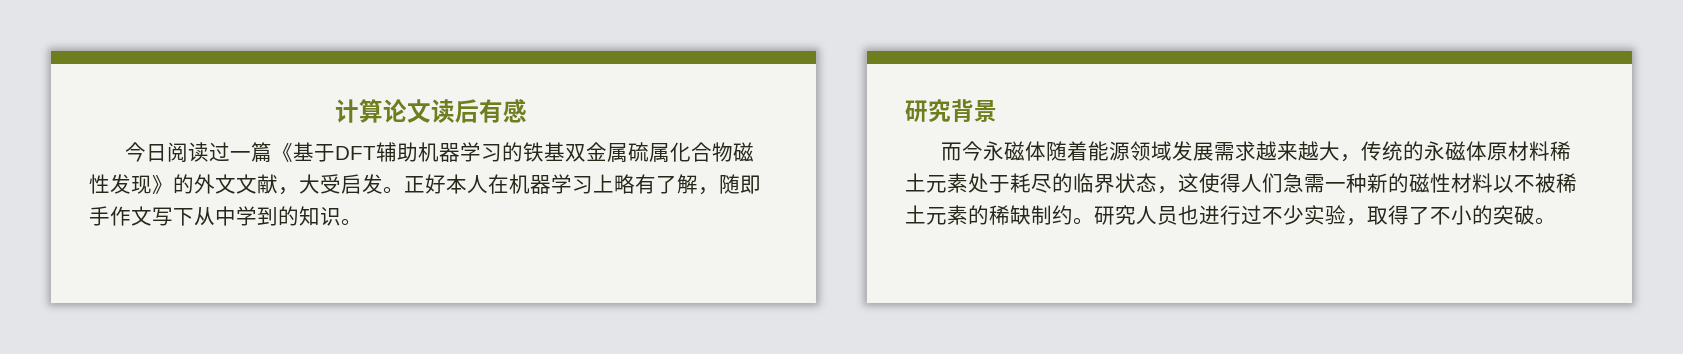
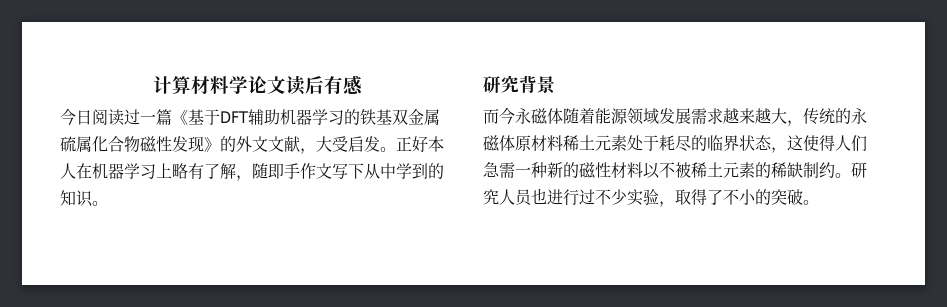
- 计算论文读后有感
+ 计算材料学论文读后有感

